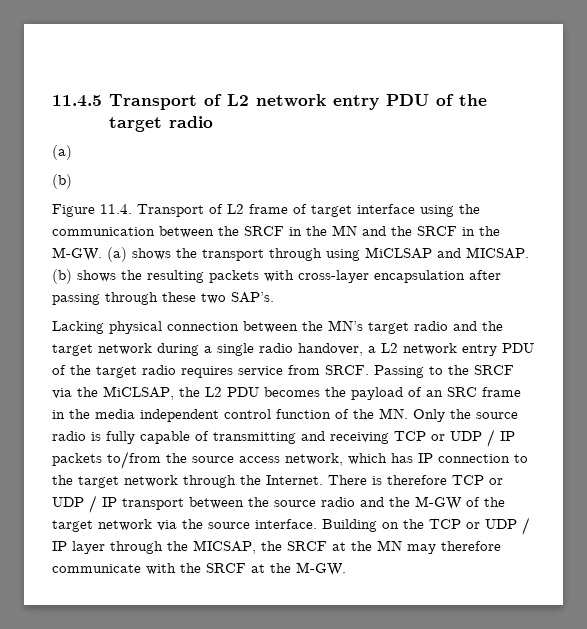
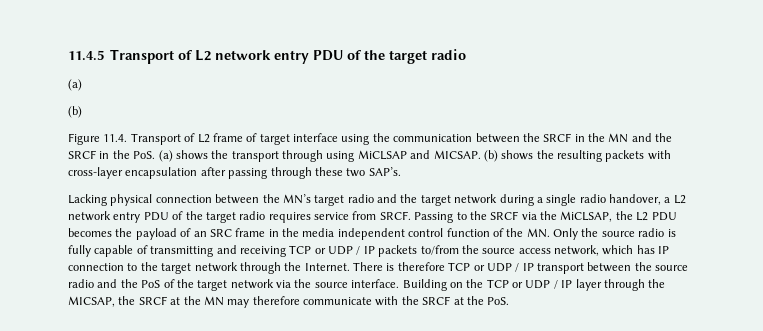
- Figure 11.4. Transport of L2 frame of target interface using the communication between the SRCF in the MN and the SRCF in the M-GW. (a) shows the transport through using MiCLSAP and MICSAP.
+ Figure 11.4. Transport of L2 frame of target interface using the communication between the SRCF in the MN and the SRCF in the PoS. (a) shows the transport through using MiCLSAP and MICSAP.
- There is therefore TCP or UDP / IP transport between the source radio and the M-GW of the target network via the source interface.
+ There is therefore TCP or UDP / IP transport between the source radio and the PoS of the target network via the source interface.
- Building on the TCP or UDP / IP layer through the MICSAP, the SRCF at the MN may therefore communicate with the SRCF at the M-GW.
+ Building on the TCP or UDP / IP layer through the MICSAP, the SRCF at the MN may therefore communicate with the SRCF at the PoS.

